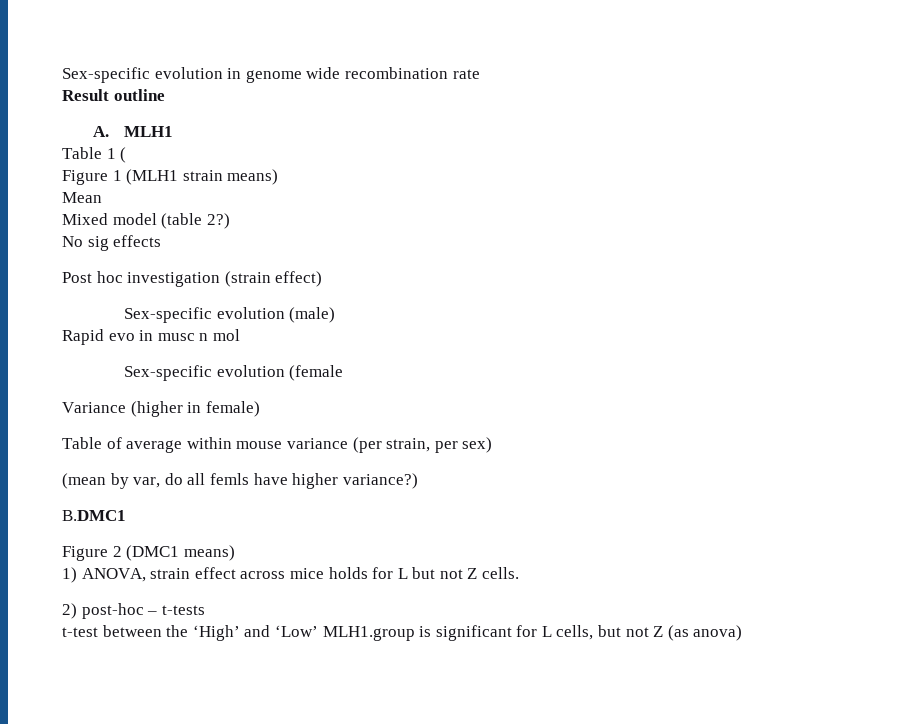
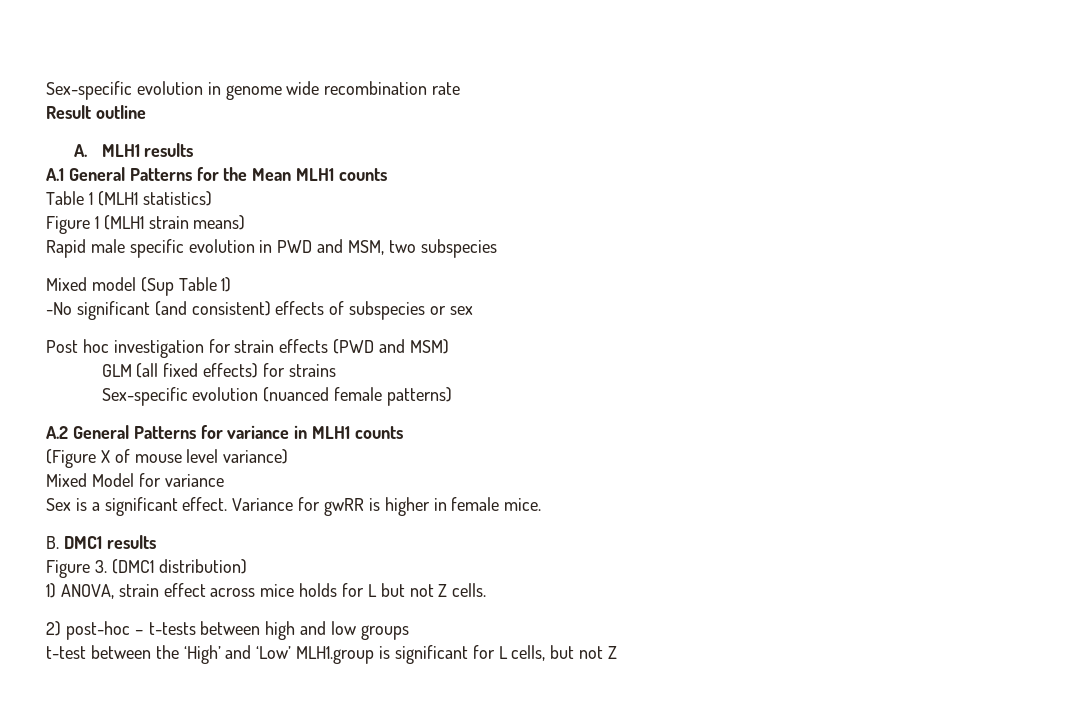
- A. MLH1
+ A. MLH1 results
+ A.1 General Patterns for the Mean MLH1 counts
- Table 1 (
+ Table 1 (MLH1 statistics)
- Mean
- Mixed model (table 2?)
- No sig effects
- Post hoc investigation (strain effect)
- Sex-specific evolution (male)
- Rapid evo in musc n mol
- Sex-specific evolution (female
- Variance (higher in female)
- Table of average within mouse variance (per strain, per sex)
- (mean by var, do all femls have higher variance?)
- B.DMC1
- Figure 2 (DMC1 means)
+ Rapid male specific evolution in PWD and MSM, two subspecies
+ Mixed model (Sup Table 1)
+ -No significant (and consistent) effects of subspecies or sex
+ Post hoc investigation for strain effects (PWD and MSM)
+ GLM (all fixed effects) for strains
+ Sex-specific evolution (nuanced female patterns)
+ A.2 General Patterns for variance in MLH1 counts
+ (Figure X of mouse level variance)
+ Mixed Model for variance
+ Sex is a significant effect. Variance for gwRR is higher in female mice.
+ B. DMC1 results
+ Figure 3. (DMC1 distribution)
- 2) post-hoc – t-tests
+ 2) post-hoc – t-tests between high and low groups
- t-test between the ‘High’ and ‘Low’ MLH1.group is significant for L cells, but not Z (as anova)
+ t-test between the ‘High’ and ‘Low’ MLH1.group is significant for L cells, but not Z

